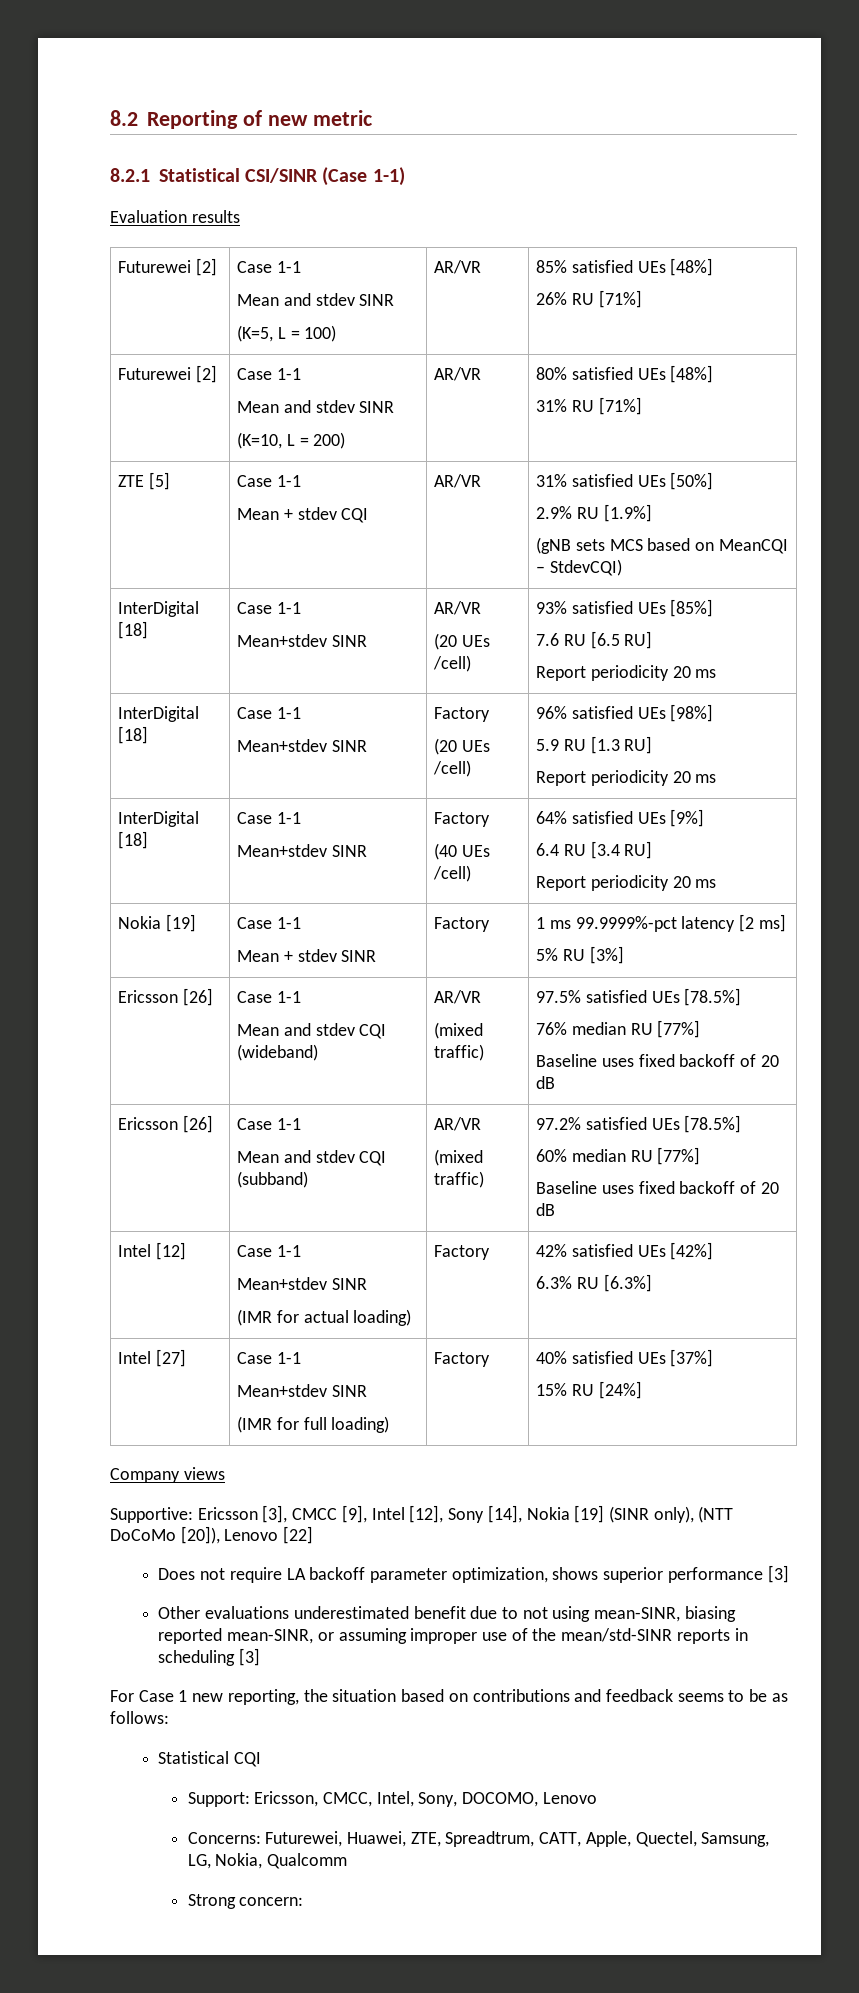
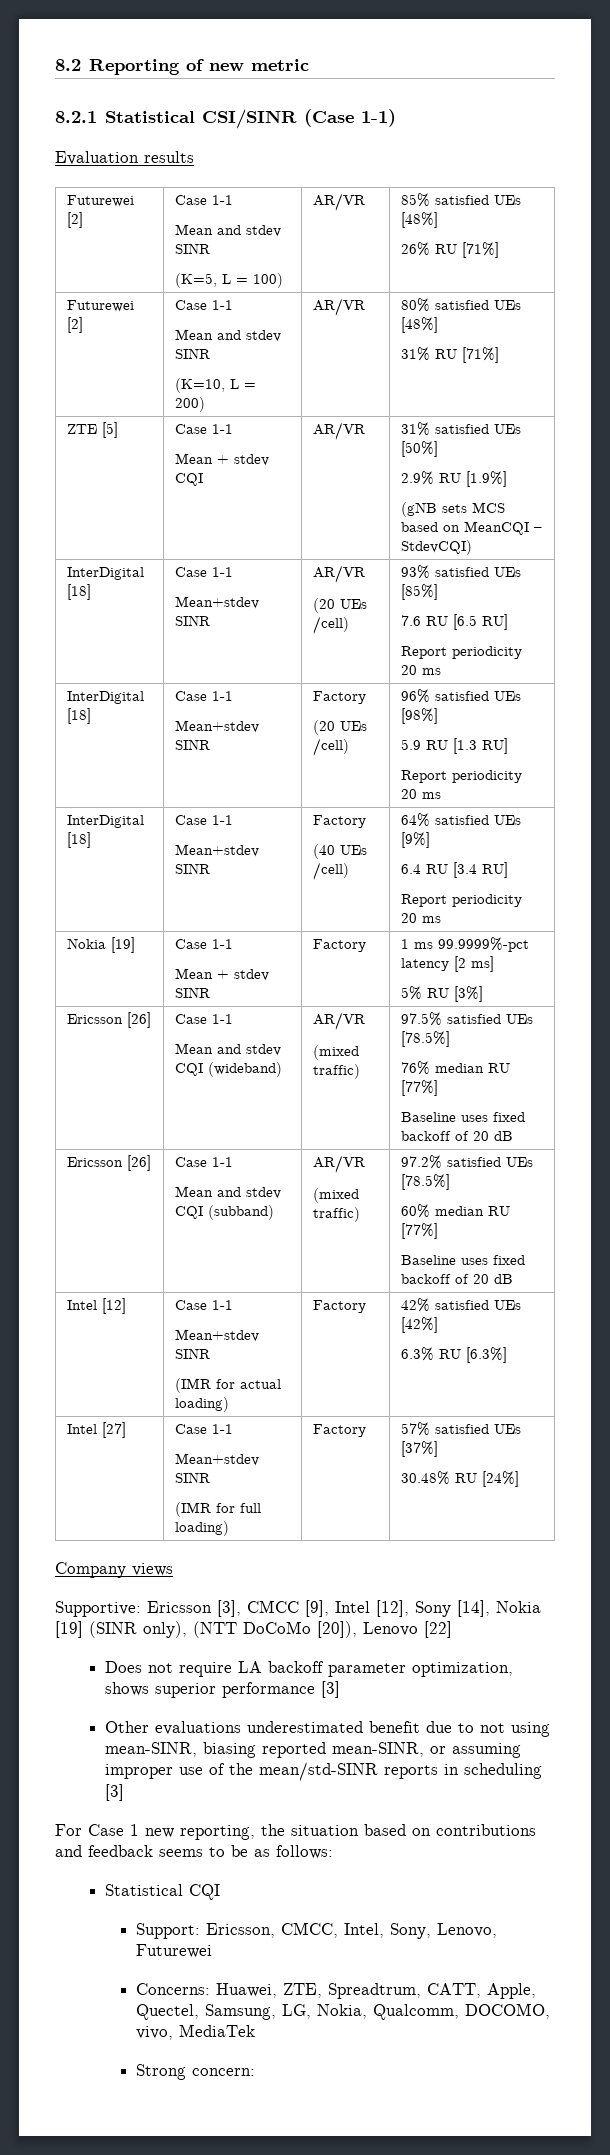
  Intel [27] | Case 1-1
  Mean+stdev SINR
- (IMR for full loading) | Factory | 40% satisfied UEs [37%]
- 15% RU [24%]
+ (IMR for full loading) | Factory | 57% satisfied UEs [37%]
+ 30.48% RU [24%]
- Support: Ericsson, CMCC, Intel, Sony, DOCOMO, Lenovo
+ Support: Ericsson, CMCC, Intel, Sony, Lenovo, Futurewei
- Concerns: Futurewei, Huawei, ZTE, Spreadtrum, CATT, Apple, Quectel, Samsung, LG, Nokia, Qualcomm
+ Concerns: Huawei, ZTE, Spreadtrum, CATT, Apple, Quectel, Samsung, LG, Nokia, Qualcomm, DOCOMO, vivo, MediaTek

